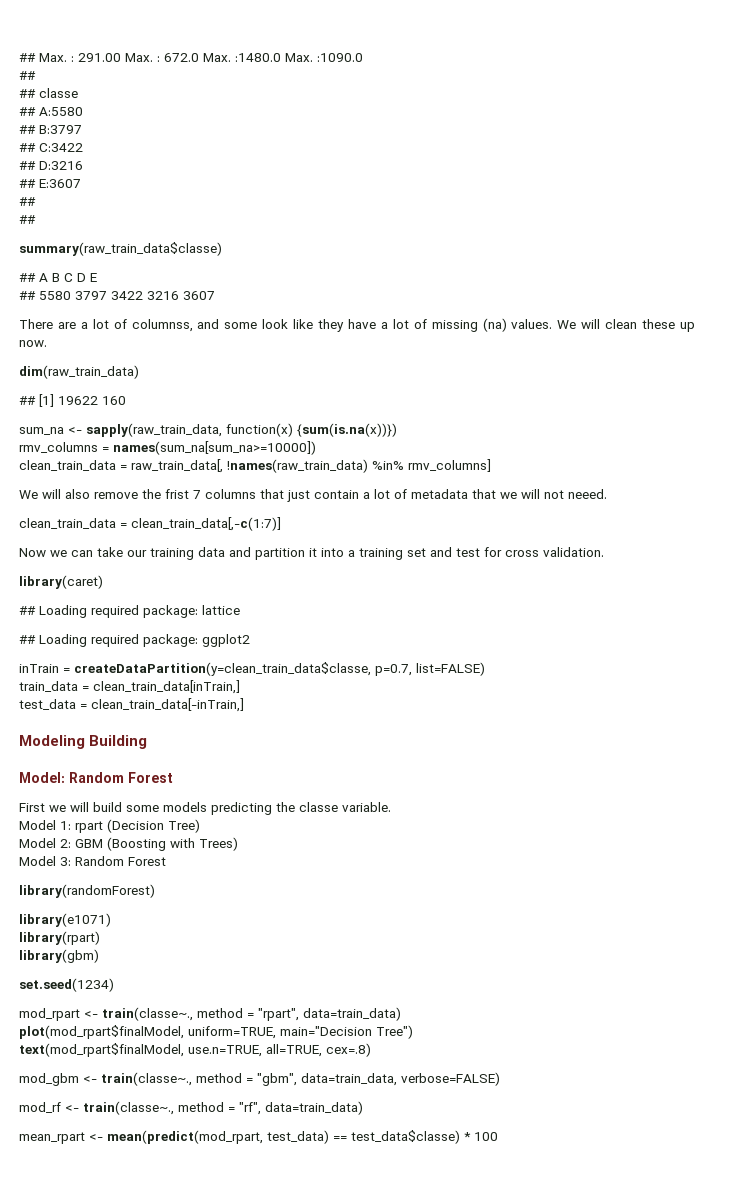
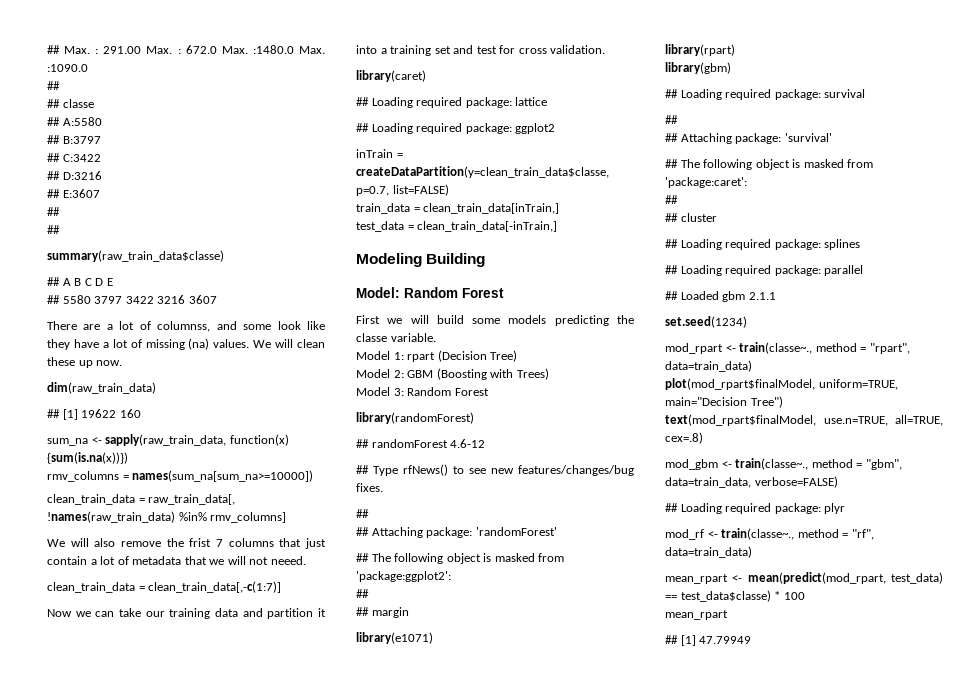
+ ## randomForest 4.6-12
+ ## Type rfNews() to see new features/changes/bug fixes.
+ ##
+ ## Attaching package: 'randomForest'
+ ## The following object is masked from 'package:ggplot2':
+ ##
+ ## margin
  library(e1071)
  library(rpart)
  library(gbm)
+ ## Loading required package: survival
+ ##
+ ## Attaching package: 'survival'
+ ## The following object is masked from 'package:caret':
+ ##
+ ## cluster
+ ## Loading required package: splines
+ ## Loading required package: parallel
+ ## Loaded gbm 2.1.1
+ ## Loading required package: plyr
  mean_rpart <- mean(predict(mod_rpart, test_data) == test_data$classe) * 100
+ mean_rpart
+ ## [1] 47.79949

